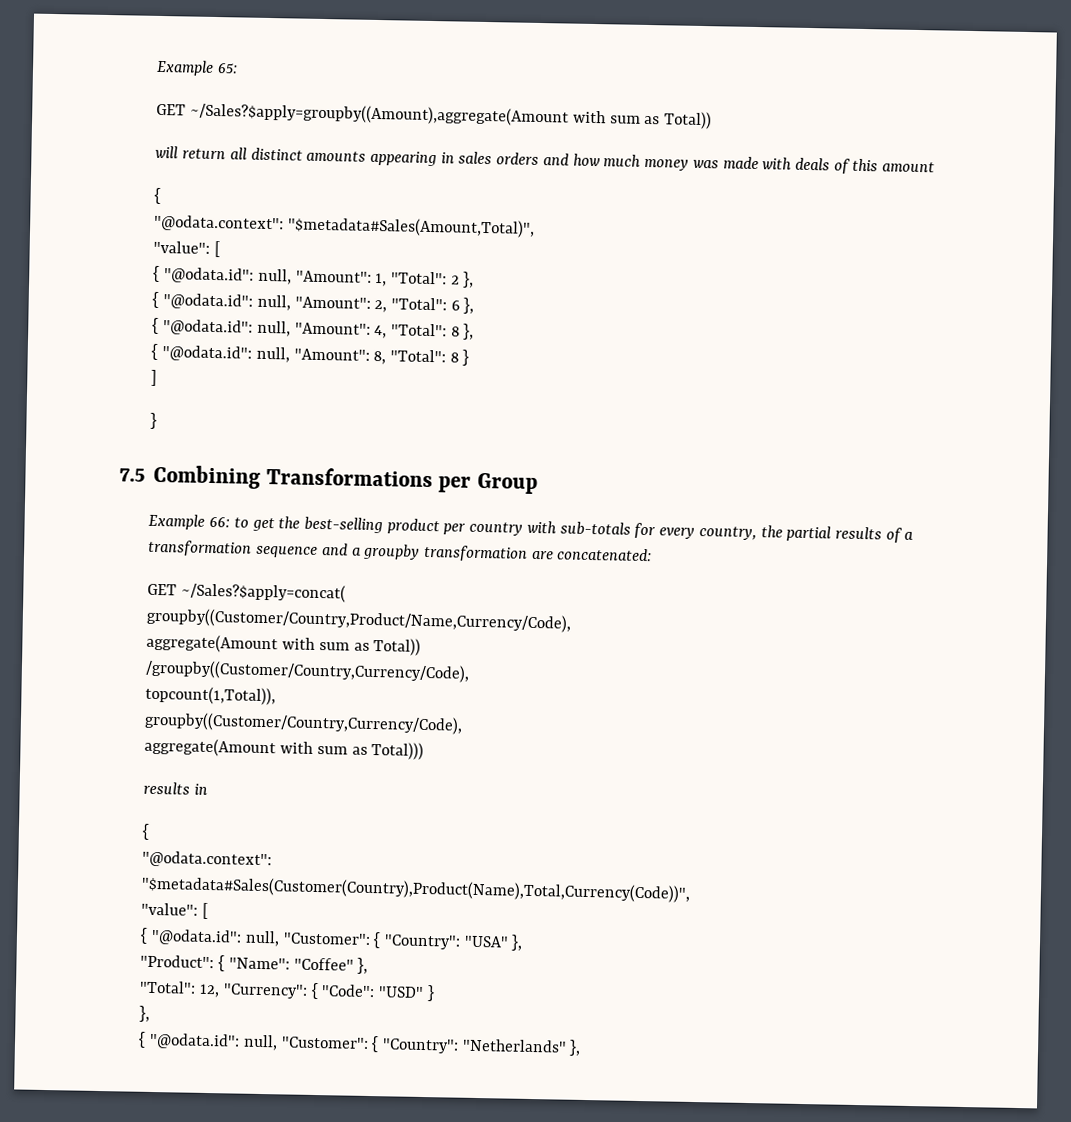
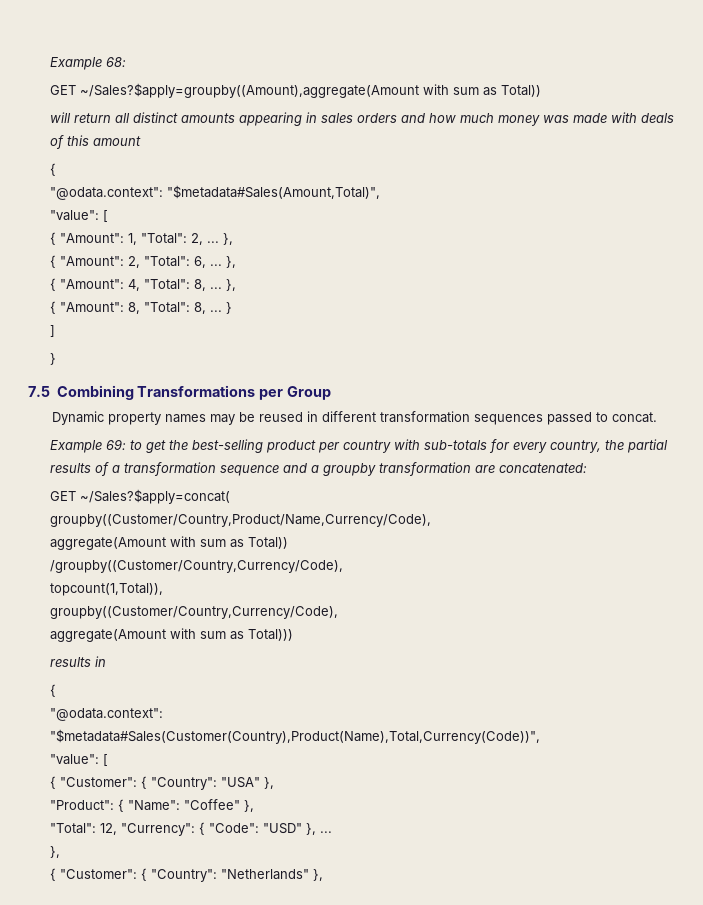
- Example 65:
+ Example 68:
- { "@odata.id": null, "Amount": 1, "Total": 2 },
- { "@odata.id": null, "Amount": 2, "Total": 6 },
- { "@odata.id": null, "Amount": 4, "Total": 8 },
- { "@odata.id": null, "Amount": 8, "Total": 8 }
+ { "Amount": 1, "Total": 2, ... },
+ { "Amount": 2, "Total": 6, ... },
+ { "Amount": 4, "Total": 8, ... },
+ { "Amount": 8, "Total": 8, ... }
- Example 66: to get the best-selling product per country with sub-totals for every country, the partial results of a transformation sequence and a groupby transformation are concatenated:
+ Dynamic property names may be reused in different transformation sequences passed to concat.
+ Example 69: to get the best-selling product per country with sub-totals for every country, the partial results of a transformation sequence and a groupby transformation are concatenated:
- { "@odata.id": null, "Customer": { "Country": "USA" },
+ { "Customer": { "Country": "USA" },
- "Total": 12, "Currency": { "Code": "USD" }
+ "Total": 12, "Currency": { "Code": "USD" }, ...
  },
- { "@odata.id": null, "Customer": { "Country": "Netherlands" },
+ { "Customer": { "Country": "Netherlands" },

